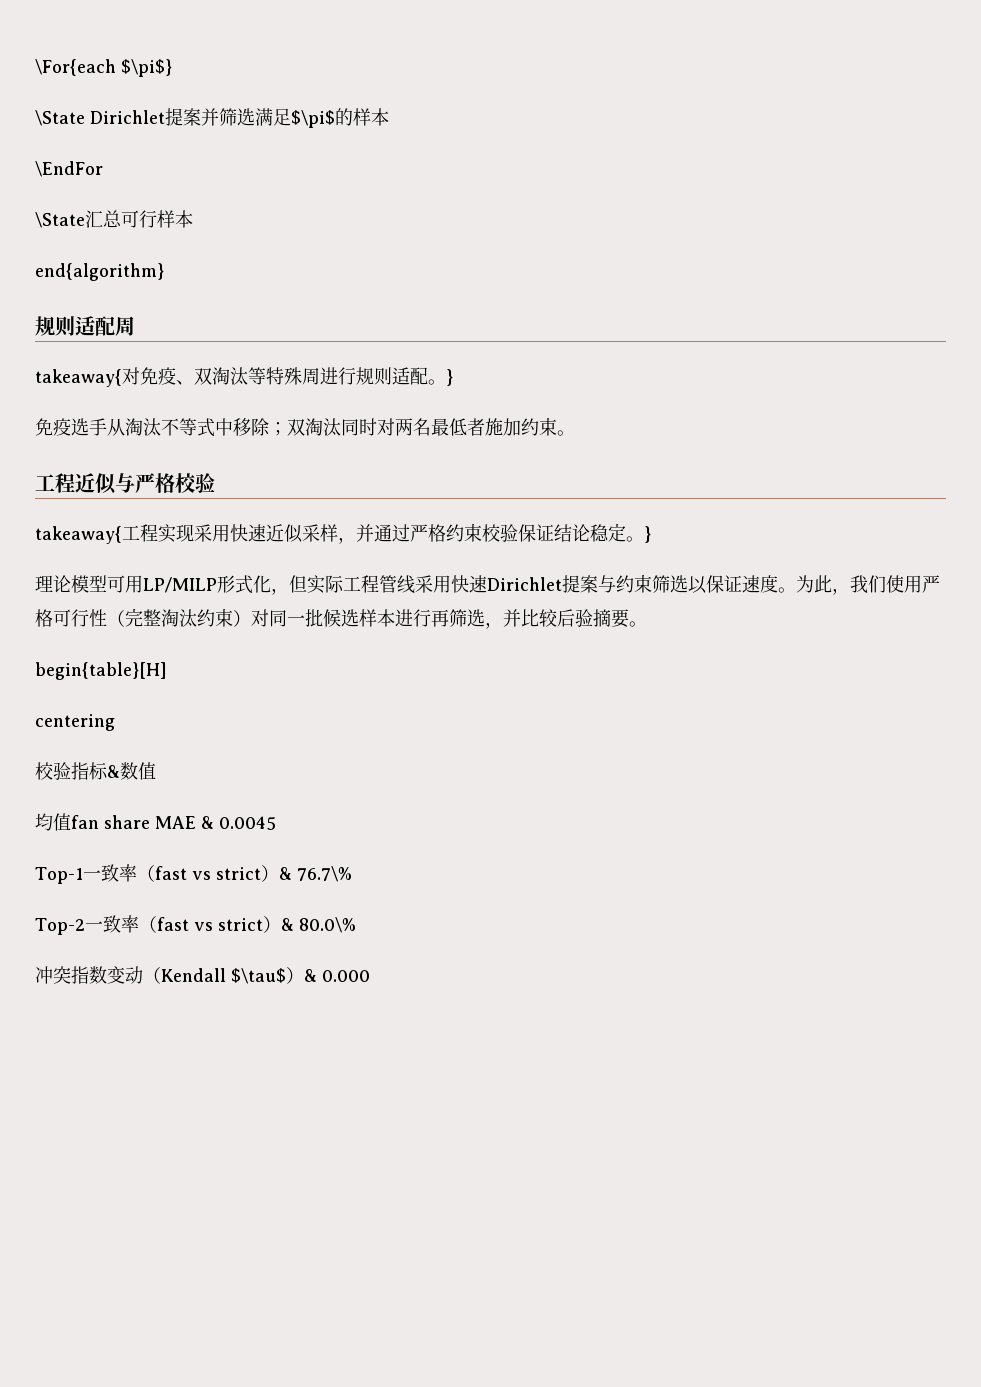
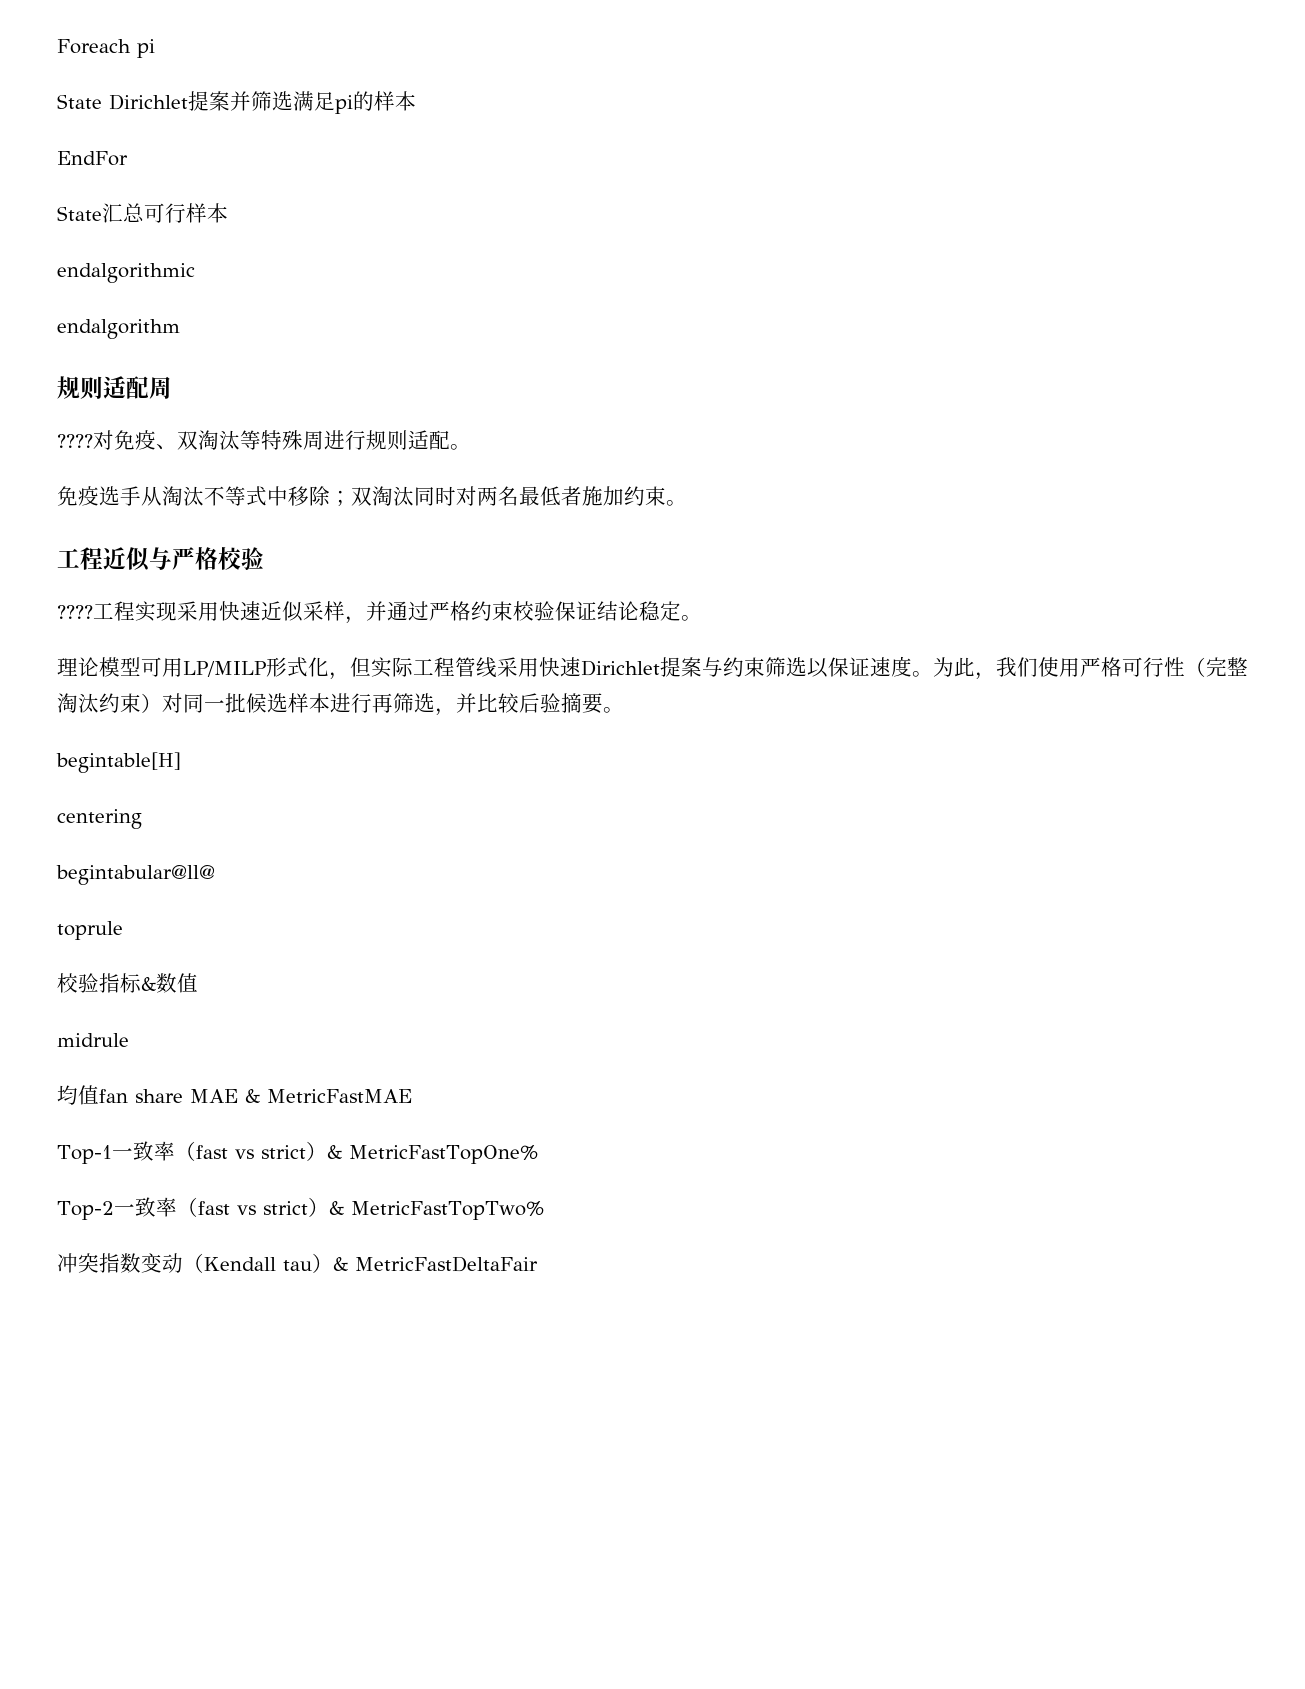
- \For{each $\pi$}
- \State Dirichlet提案并筛选满足$\pi$的样本
+ Foreach pi
+ State Dirichlet提案并筛选满足pi的样本
- \EndFor
- \State汇总可行样本
+ EndFor
+ State汇总可行样本
- end{algorithm}
+ endalgorithmic
+ endalgorithm
- takeaway{对免疫、双淘汰等特殊周进行规则适配。}
+ ????对免疫、双淘汰等特殊周进行规则适配。
- takeaway{工程实现采用快速近似采样，并通过严格约束校验保证结论稳定。}
+ ????工程实现采用快速近似采样，并通过严格约束校验保证结论稳定。
- begin{table}[H]
+ begintable[H]
+ begintabular@ll@
+ toprule
+ midrule
- 均值fan share MAE & 0.0045
+ 均值fan share MAE & MetricFastMAE
- Top-1一致率（fast vs strict）& 76.7\%
+ Top-1一致率（fast vs strict）& MetricFastTopOne%
- Top-2一致率（fast vs strict）& 80.0\%
+ Top-2一致率（fast vs strict）& MetricFastTopTwo%
- 冲突指数变动（Kendall $\tau$）& 0.000
+ 冲突指数变动（Kendall tau）& MetricFastDeltaFair

